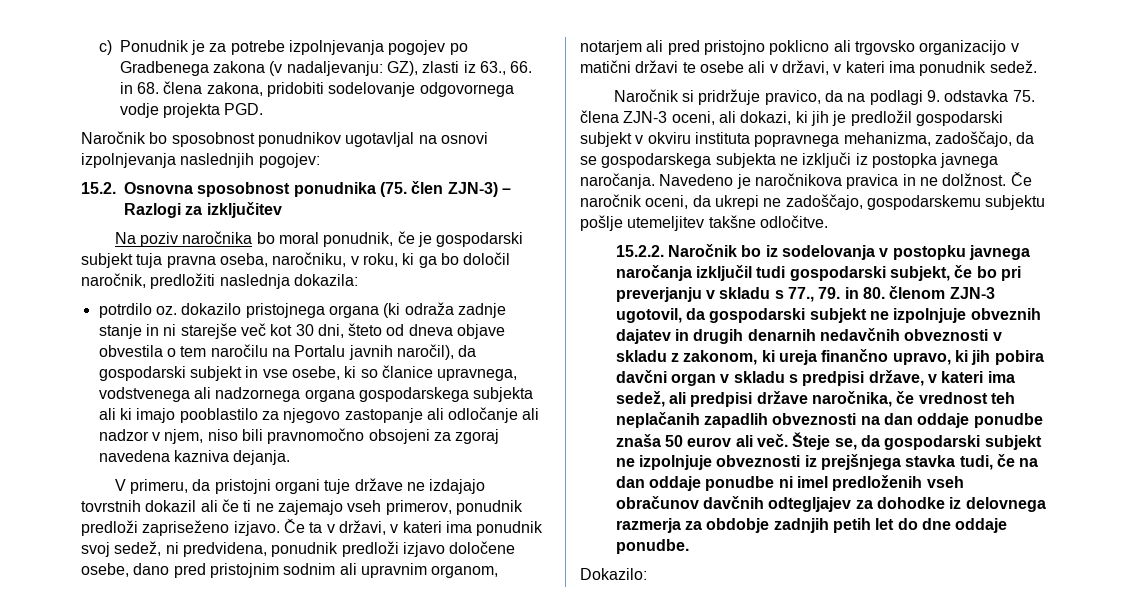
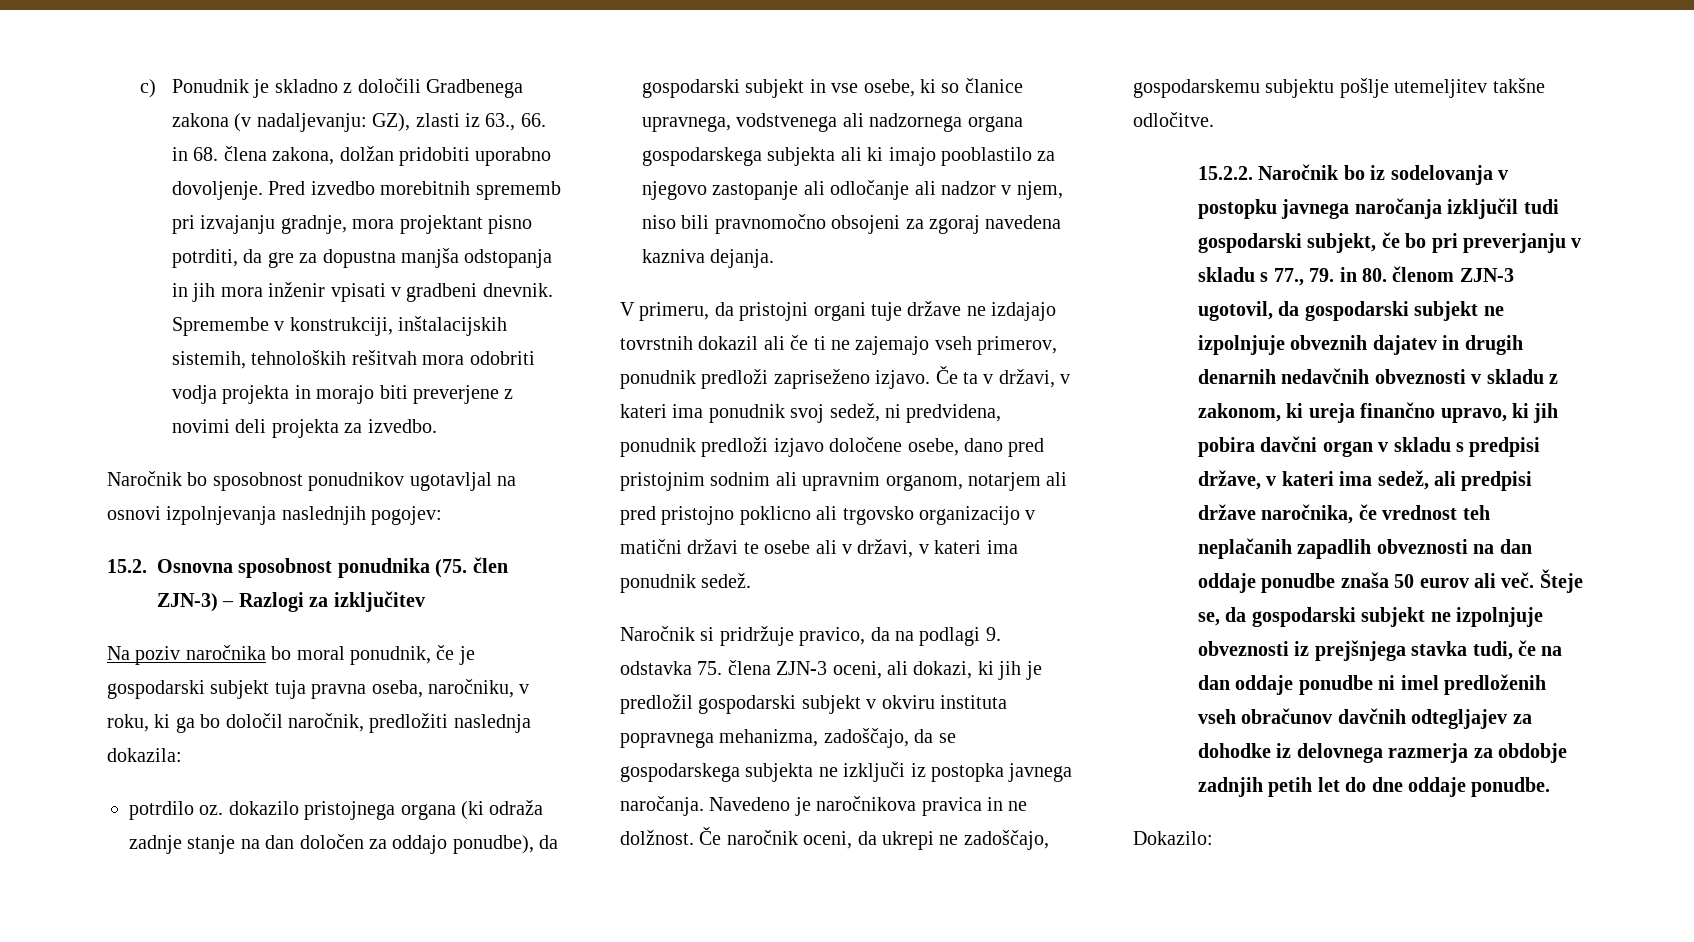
- c) Ponudnik je za potrebe izpolnjevanja pogojev po Gradbenega zakona (v nadaljevanju: GZ), zlasti iz 63., 66. in 68. člena zakona, pridobiti sodelovanje odgovornega vodje projekta PGD.
+ c) Ponudnik je skladno z določili Gradbenega zakona (v nadaljevanju: GZ), zlasti iz 63., 66. in 68. člena zakona, dolžan pridobiti uporabno dovoljenje. Pred izvedbo morebitnih sprememb pri izvajanju gradnje, mora projektant pisno potrditi, da gre za dopustna manjša odstopanja in jih mora inženir vpisati v gradbeni dnevnik. Spremembe v konstrukciji, inštalacijskih sistemih, tehnoloških rešitvah mora odobriti vodja projekta in morajo biti preverjene z novimi deli projekta za izvedbo.
- potrdilo oz. dokazilo pristojnega organa (ki odraža zadnje stanje in ni starejše več kot 30 dni, šteto od dneva objave obvestila o tem naročilu na Portalu javnih naročil), da gospodarski subjekt in vse osebe, ki so članice upravnega, vodstvenega ali nadzornega organa gospodarskega subjekta ali ki imajo pooblastilo za njegovo zastopanje ali odločanje ali nadzor v njem, niso bili pravnomočno obsojeni za zgoraj navedena kazniva dejanja.
+ potrdilo oz. dokazilo pristojnega organa (ki odraža zadnje stanje na dan določen za oddajo ponudbe), da gospodarski subjekt in vse osebe, ki so članice upravnega, vodstvenega ali nadzornega organa gospodarskega subjekta ali ki imajo pooblastilo za njegovo zastopanje ali odločanje ali nadzor v njem, niso bili pravnomočno obsojeni za zgoraj navedena kazniva dejanja.

